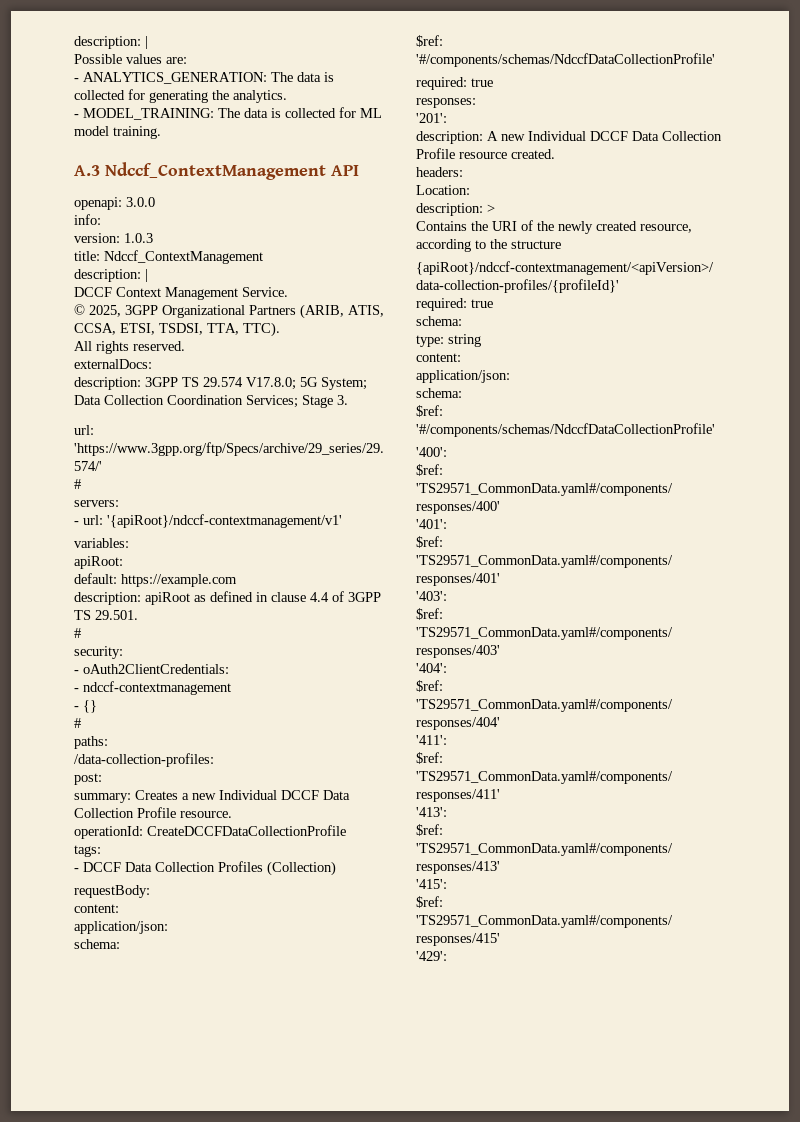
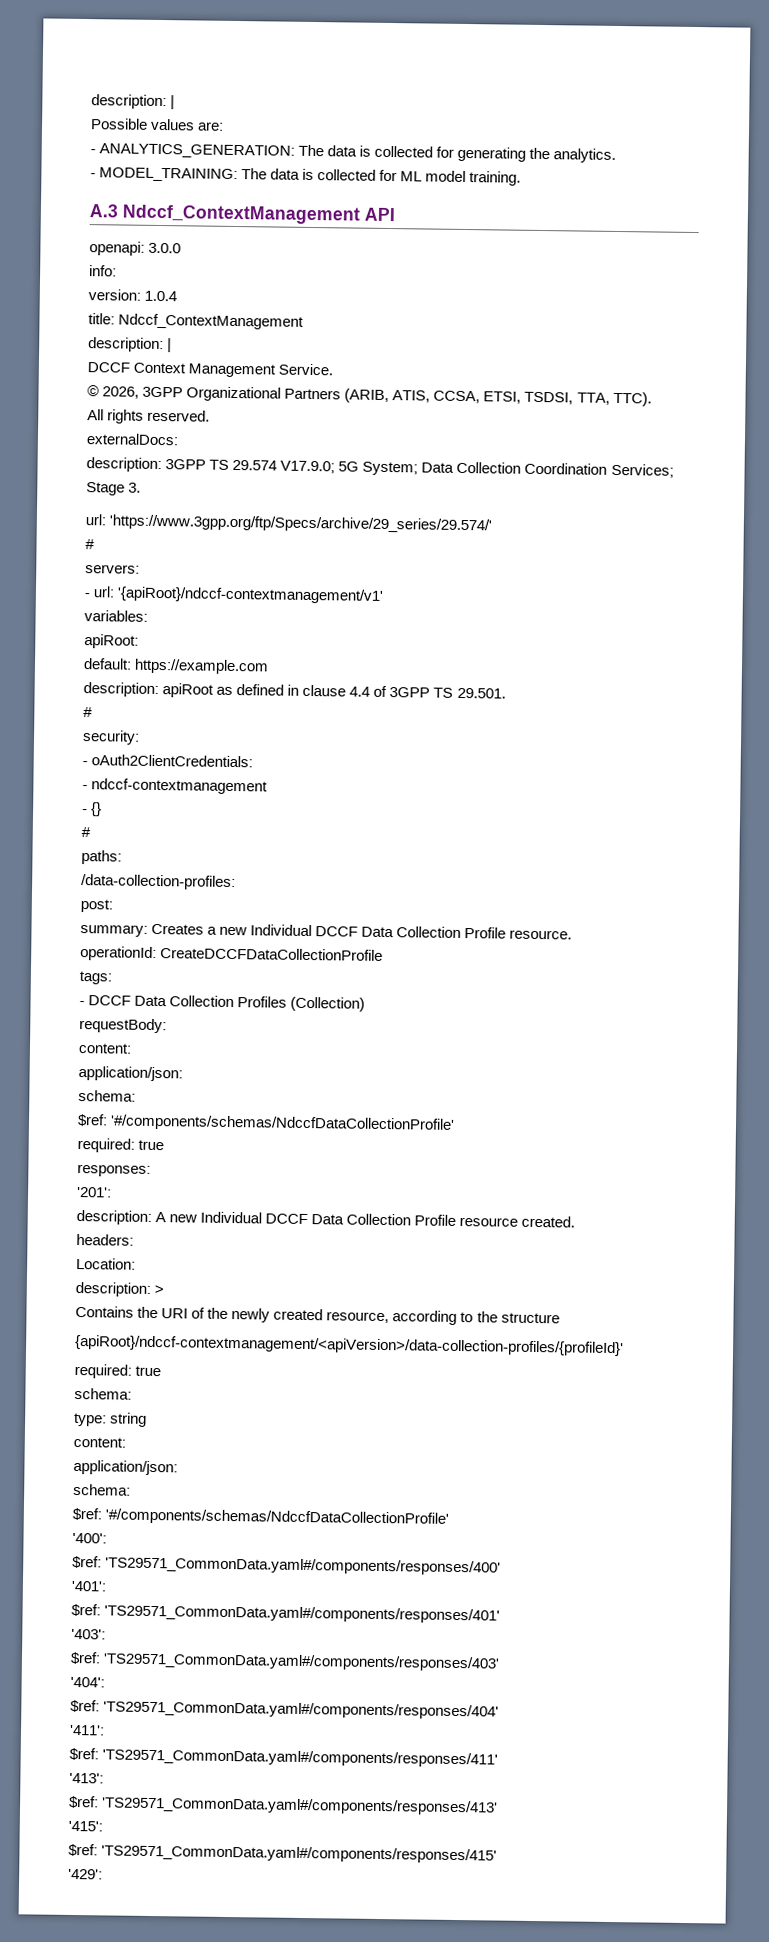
- version: 1.0.3
+ version: 1.0.4
- © 2025, 3GPP Organizational Partners (ARIB, ATIS, CCSA, ETSI, TSDSI, TTA, TTC).
+ © 2026, 3GPP Organizational Partners (ARIB, ATIS, CCSA, ETSI, TSDSI, TTA, TTC).
- description: 3GPP TS 29.574 V17.8.0; 5G System; Data Collection Coordination Services; Stage 3.
+ description: 3GPP TS 29.574 V17.9.0; 5G System; Data Collection Coordination Services; Stage 3.

